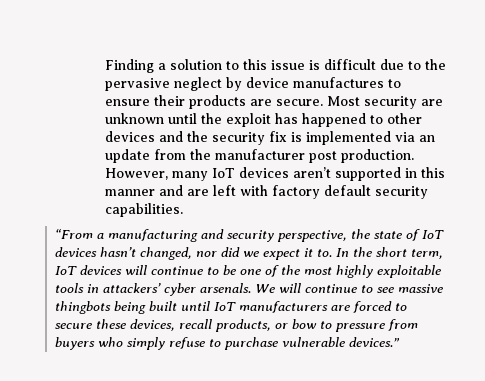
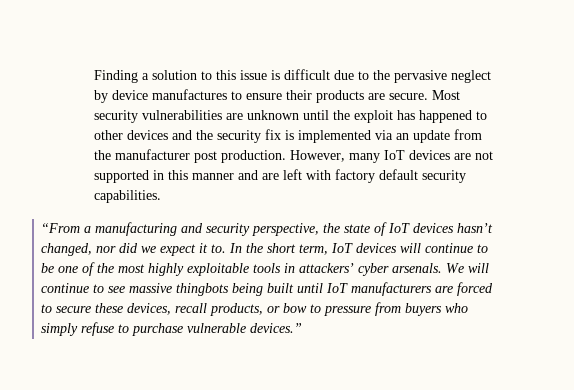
- Most security are unknown until the exploit has happened to other devices and the security fix is implemented via an update from the manufacturer post production.
+ Most security vulnerabilities are unknown until the exploit has happened to other devices and the security fix is implemented via an update from the manufacturer post production.
- However, many IoT devices aren’t supported in this manner and are left with factory default security capabilities.
+ However, many IoT devices are not supported in this manner and are left with factory default security capabilities.

